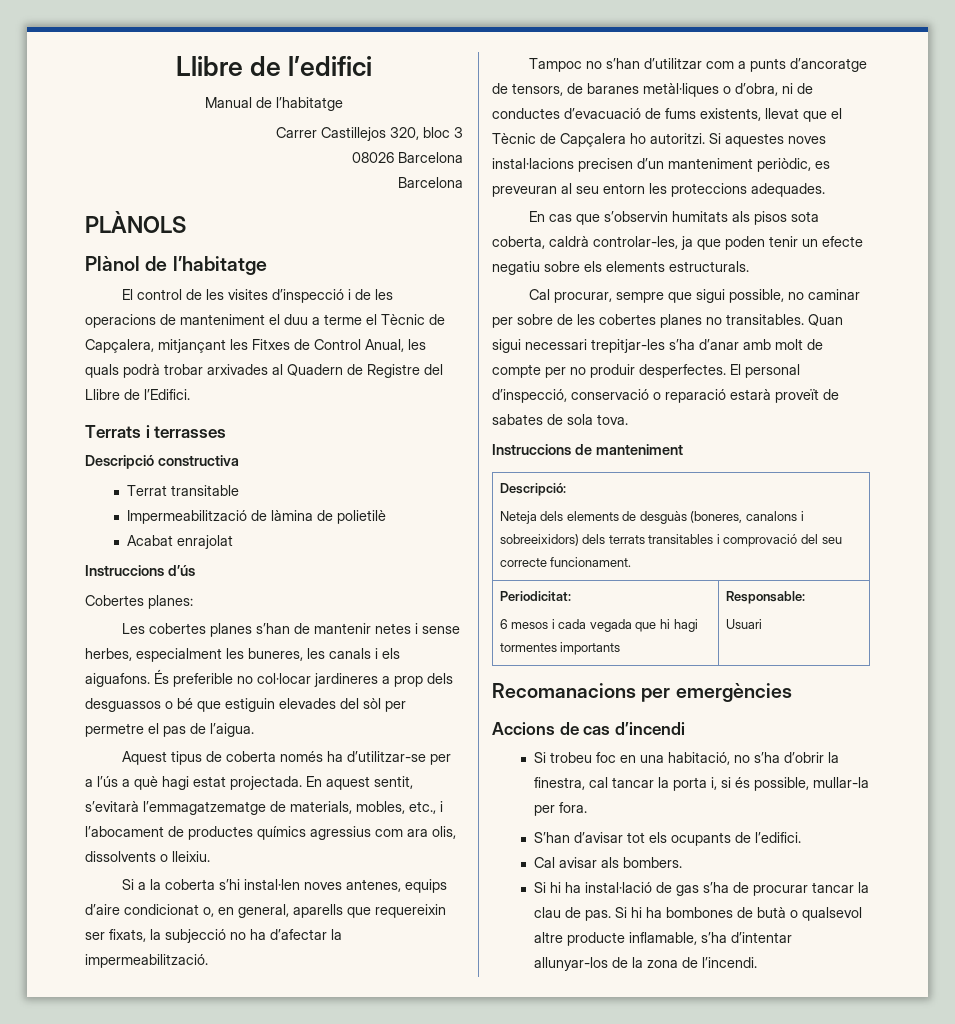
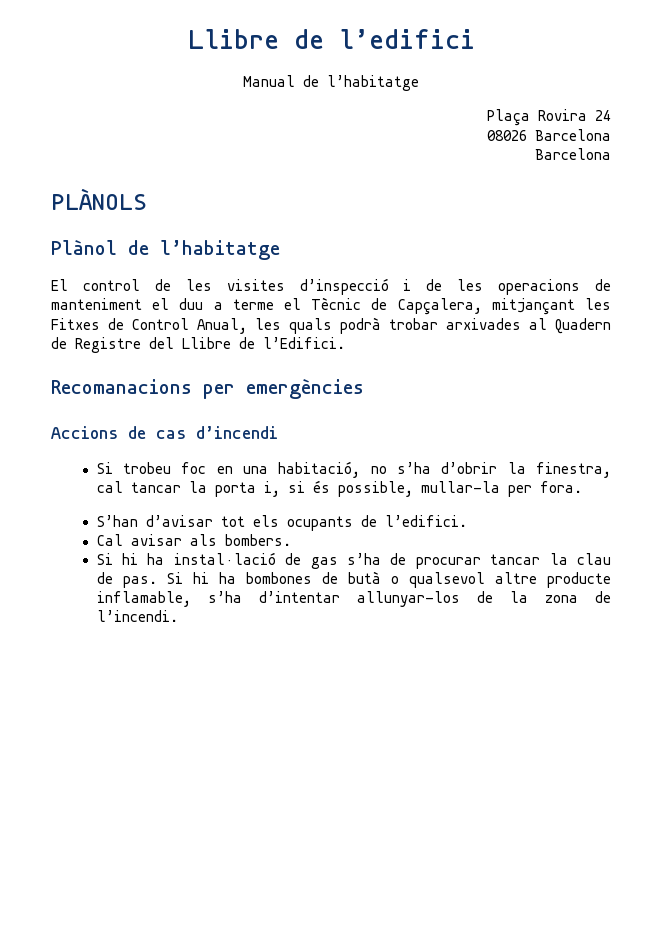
- Carrer Castillejos 320, bloc 3
+ Plaça Rovira 24
- Terrats i terrasses
- Descripció constructiva
- Terrat transitable
- Impermeabilització de làmina de polietilè
- Acabat enrajolat
- Instruccions d’ús
- Cobertes planes:
- Les cobertes planes s’han de mantenir netes i sense herbes, especialment les buneres, les canals i els aiguafons. És preferible no col·locar jardineres a prop dels desguassos o bé que estiguin elevades del sòl per permetre el pas de l’aigua.
- Aquest tipus de coberta només ha d’utilitzar-se per a l’ús a què hagi estat projectada. En aquest sentit, s’evitarà l’emmagatzematge de materials, mobles, etc., i l’abocament de productes químics agressius com ara olis, dissolvents o lleixiu.
- Si a la coberta s’hi instal·len noves antenes, equips d’aire condicionat o, en general, aparells que requereixin ser fixats, la subjecció no ha d’afectar la impermeabilització.
- Tampoc no s’han d’utilitzar com a punts d’ancoratge de tensors, de baranes metàl·liques o d’obra, ni de conductes d’evacuació de fums existents, llevat que el Tècnic de Capçalera ho autoritzi. Si aquestes noves instal·lacions precisen d’un manteniment periòdic, es preveuran al seu entorn les proteccions adequades.
- En cas que s’observin humitats als pisos sota coberta, caldrà controlar-les, ja que poden tenir un efecte negatiu sobre els elements estructurals.
- Cal procurar, sempre que sigui possible, no caminar per sobre de les cobertes planes no transitables. Quan sigui necessari trepitjar-les s’ha d’anar amb molt de compte per no produir desperfectes. El personal d’inspecció, conservació o reparació estarà proveït de sabates de sola tova.
- Instruccions de manteniment
- Descripció:
- Neteja dels elements de desguàs (boneres, canalons i sobreeixidors) dels terrats transitables i comprovació del seu correcte funcionament.
- Periodicitat:
- 6 mesos i cada vegada que hi hagi tormentes importants | Responsable:
- Usuari

